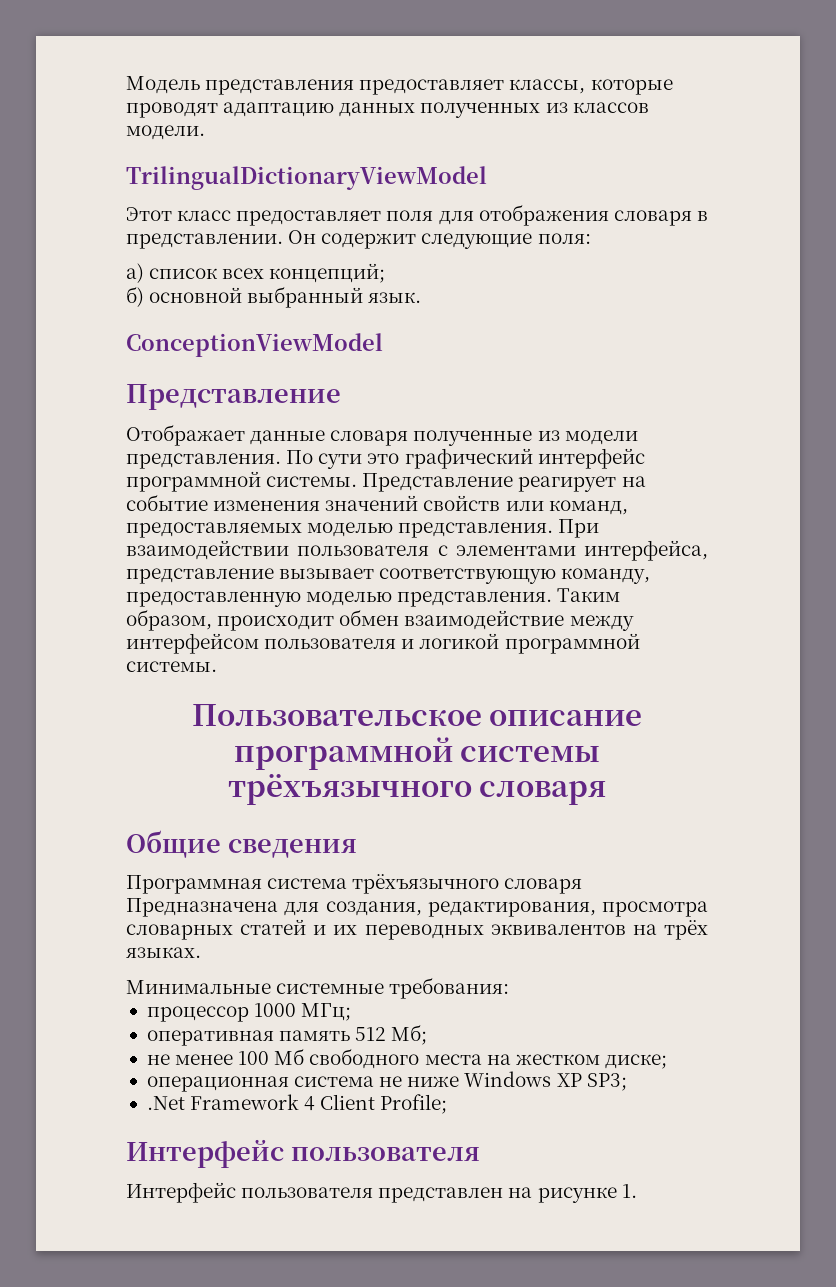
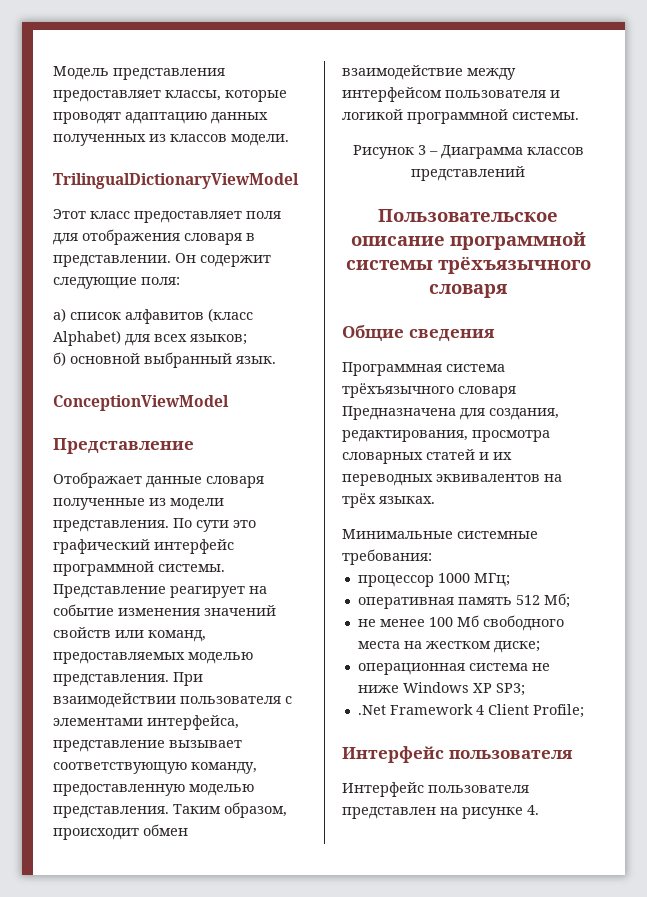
- а) список всех концепций;
+ а) список алфавитов (класс Alphabet) для всех языков;
+ Рисунок 3 – Диаграмма классов представлений
- Интерфейс пользователя представлен на рисунке 1.
+ Интерфейс пользователя представлен на рисунке 4.

